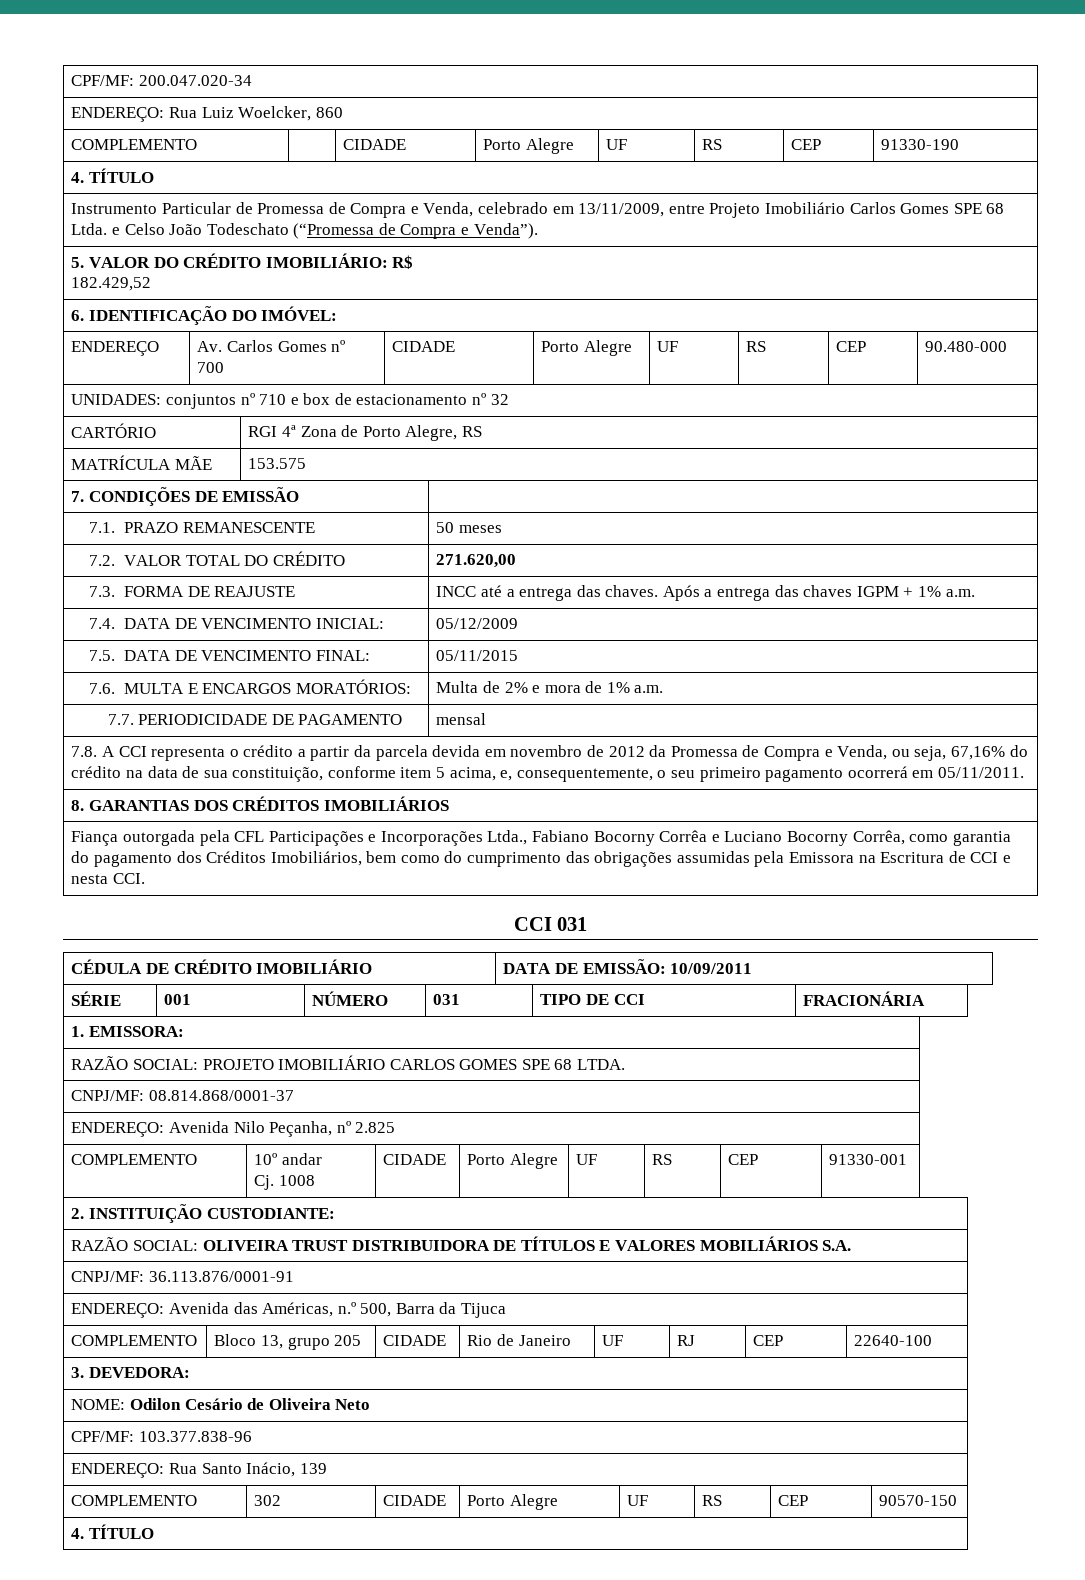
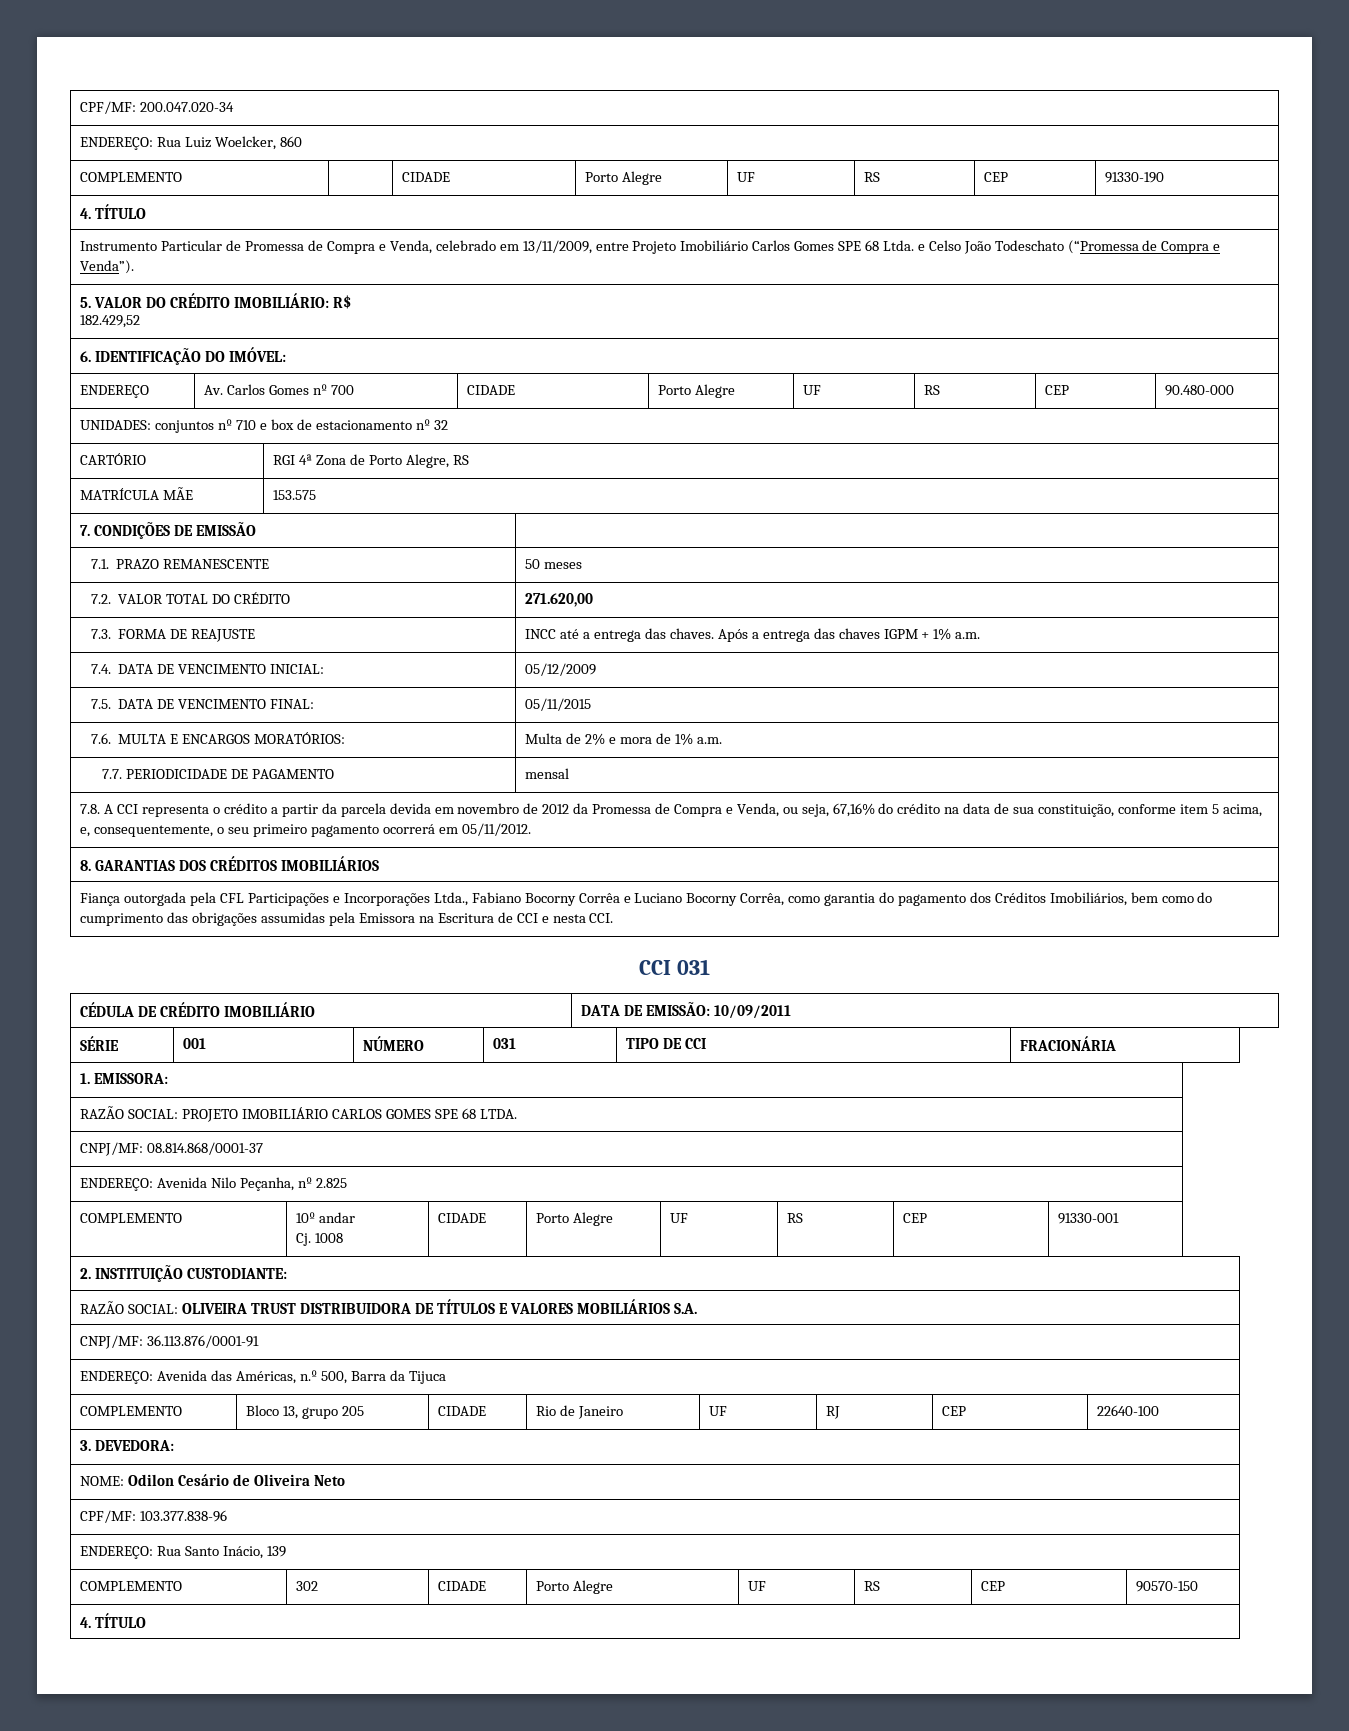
- 7.8. A CCI representa o crédito a partir da parcela devida em novembro de 2012 da Promessa de Compra e Venda, ou seja, 67,16% do crédito na data de sua constituição, conforme item 5 acima, e, consequentemente, o seu primeiro pagamento ocorrerá em 05/11/2011.
+ 7.8. A CCI representa o crédito a partir da parcela devida em novembro de 2012 da Promessa de Compra e Venda, ou seja, 67,16% do crédito na data de sua constituição, conforme item 5 acima, e, consequentemente, o seu primeiro pagamento ocorrerá em 05/11/2012.

